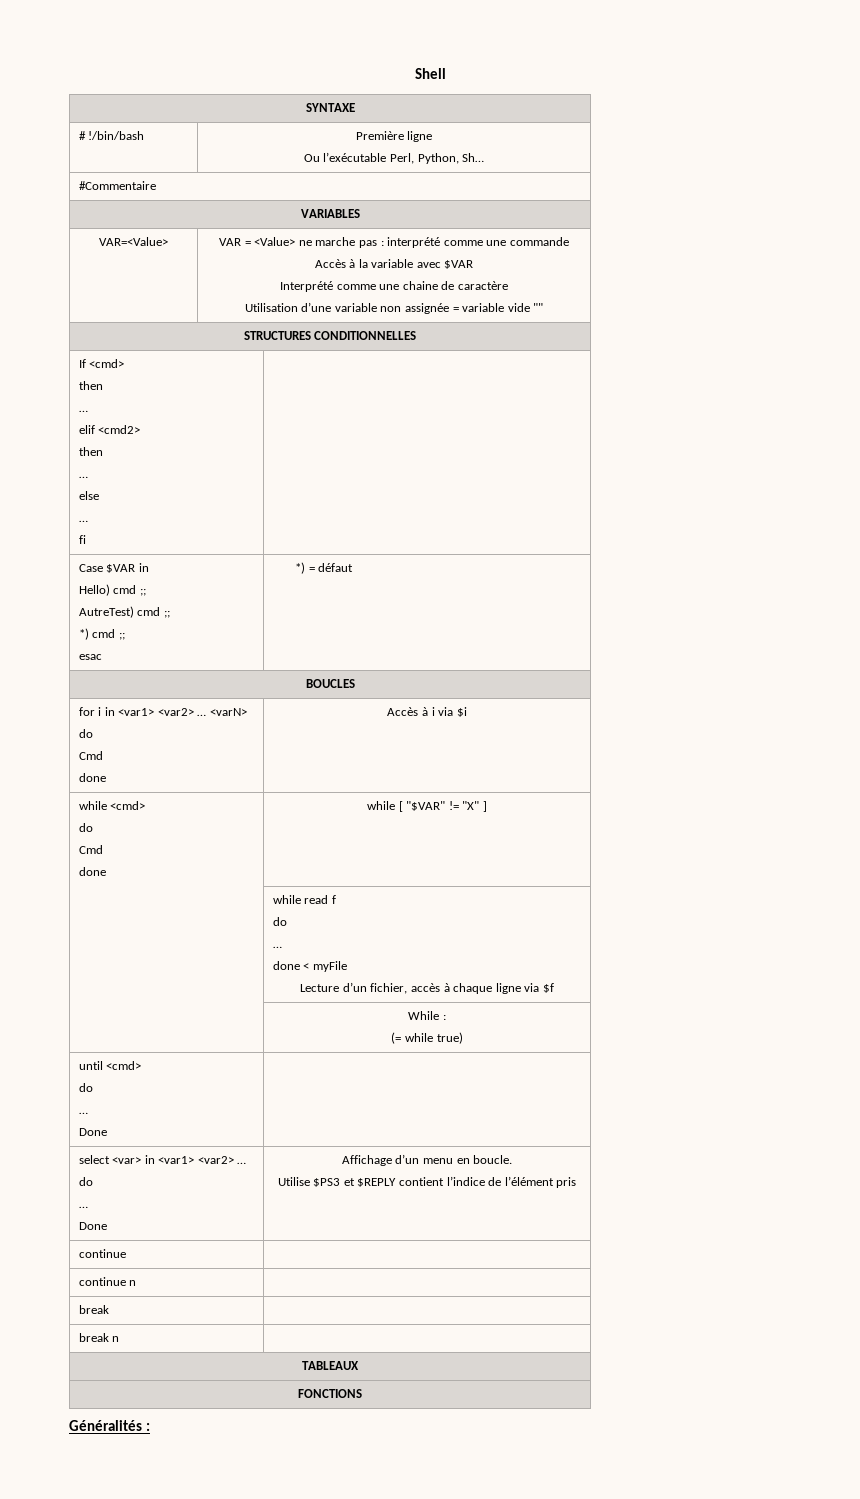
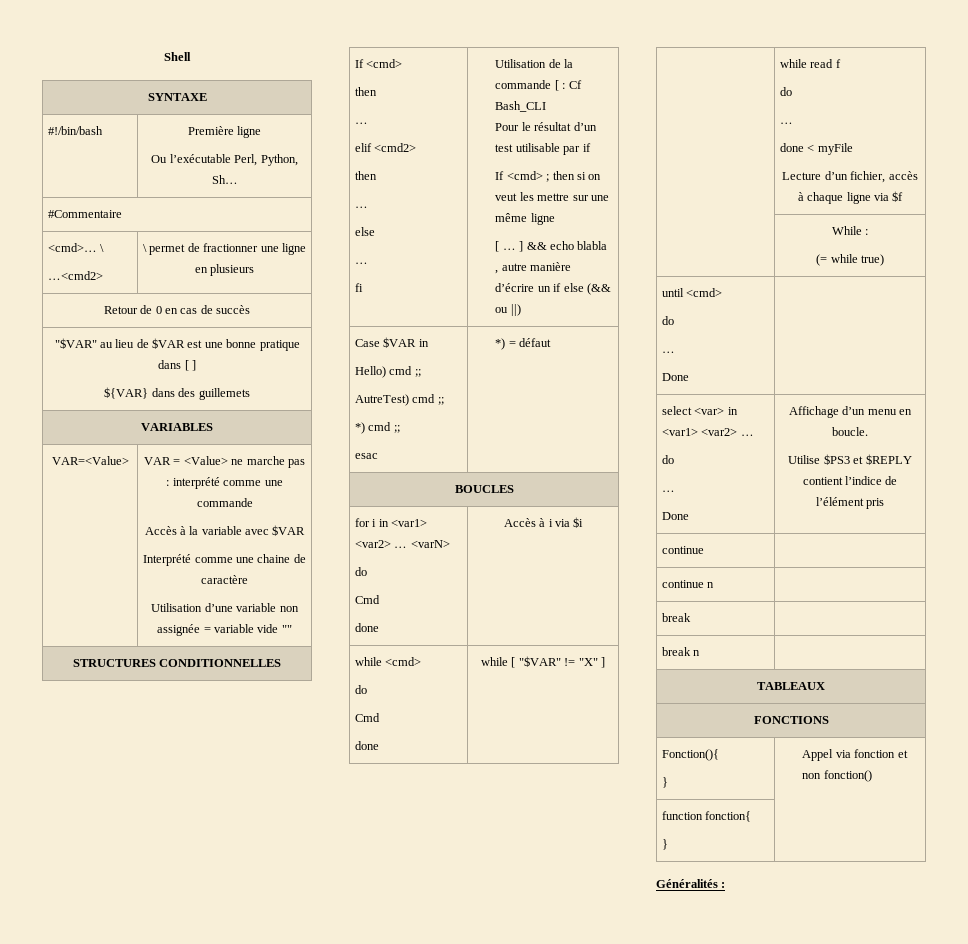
- # !/bin/bash | Première ligne
+ #!/bin/bash | Première ligne
+ <cmd>… \
+ …<cmd2> | \ permet de fractionner une ligne en plusieurs
+ Retour de 0 en cas de succès
+ "$VAR" au lieu de $VAR est une bonne pratique dans [ ]
+ ${VAR} dans des guillemets
+ Utilisation de la commande [ : Cf Bash_CLI
+ Pour le résultat d’un test utilisable par if
+ If <cmd> ; then si on veut les mettre sur une même ligne
+ [ … ] && echo blabla , autre manière d’écrire un if else (&& ou ||)
+ Fonction(){
+ } | Appel via fonction et non fonction()
+ function fonction{
+ } |

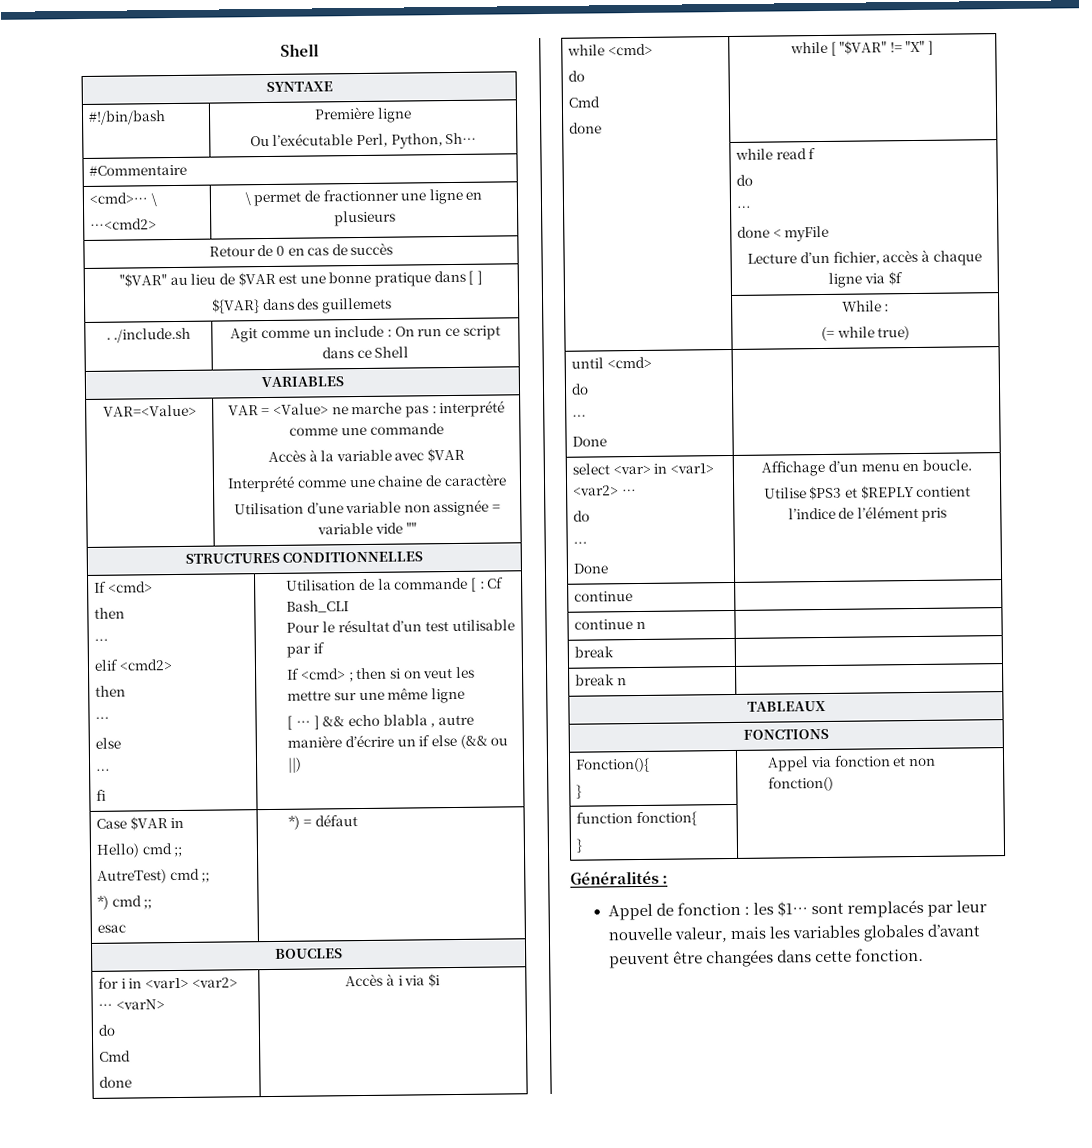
+ . ./include.sh | Agit comme un include : On run ce script dans ce Shell
+ Appel de fonction : les $1… sont remplacés par leur nouvelle valeur, mais les variables globales d’avant peuvent être changées dans cette fonction.

